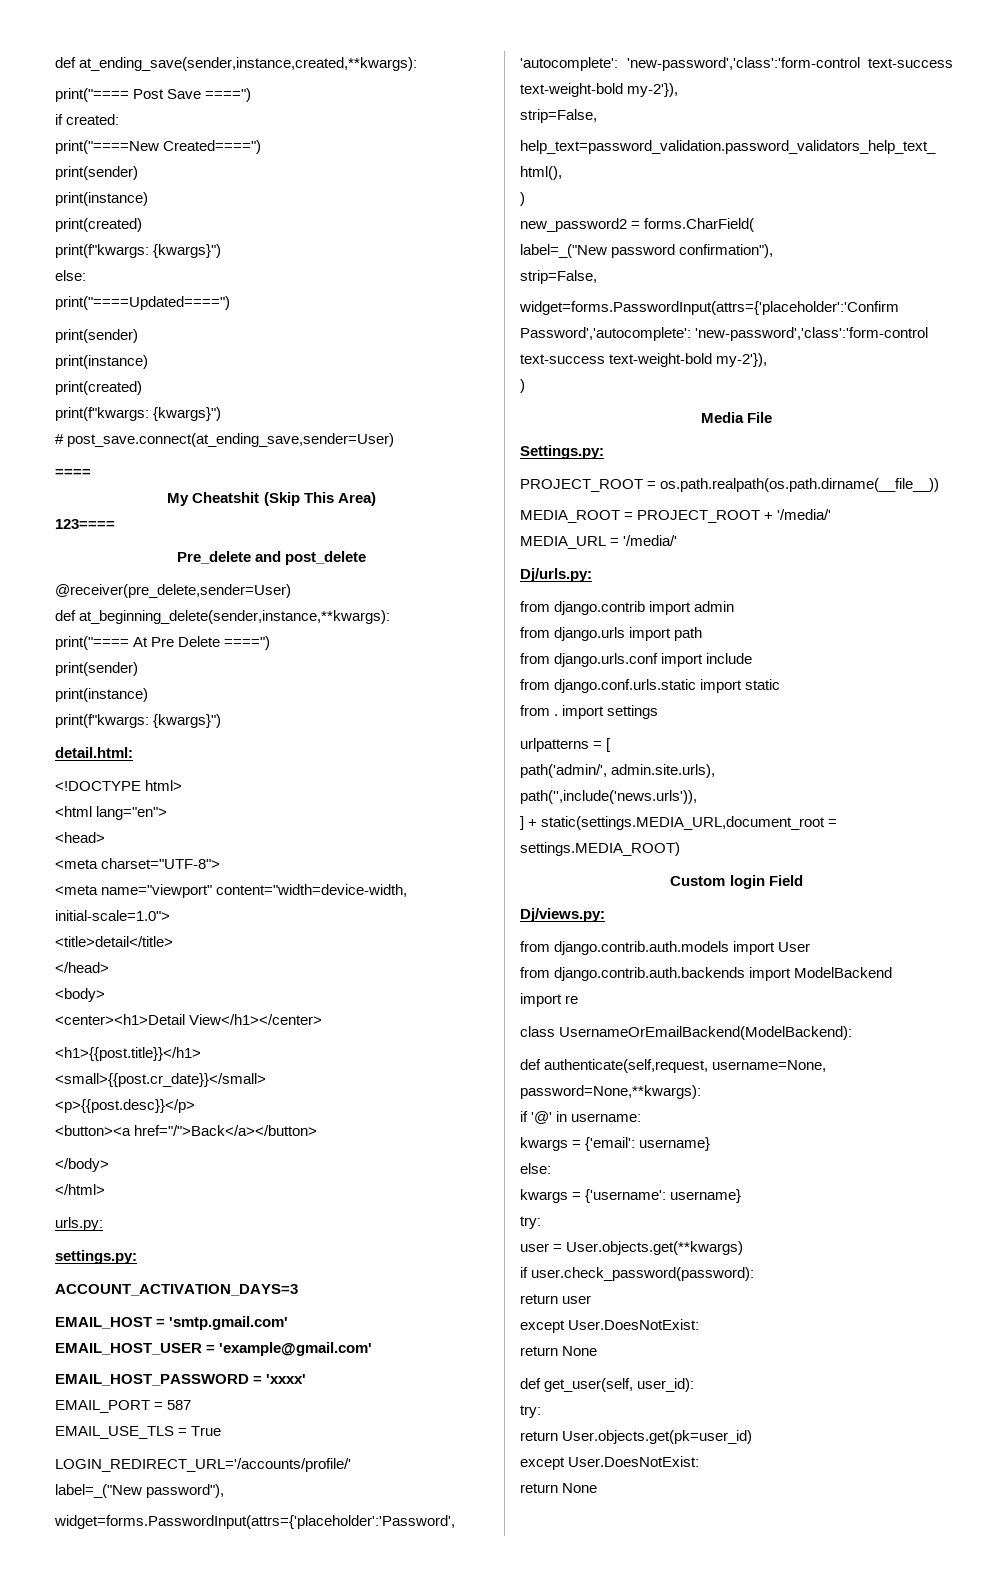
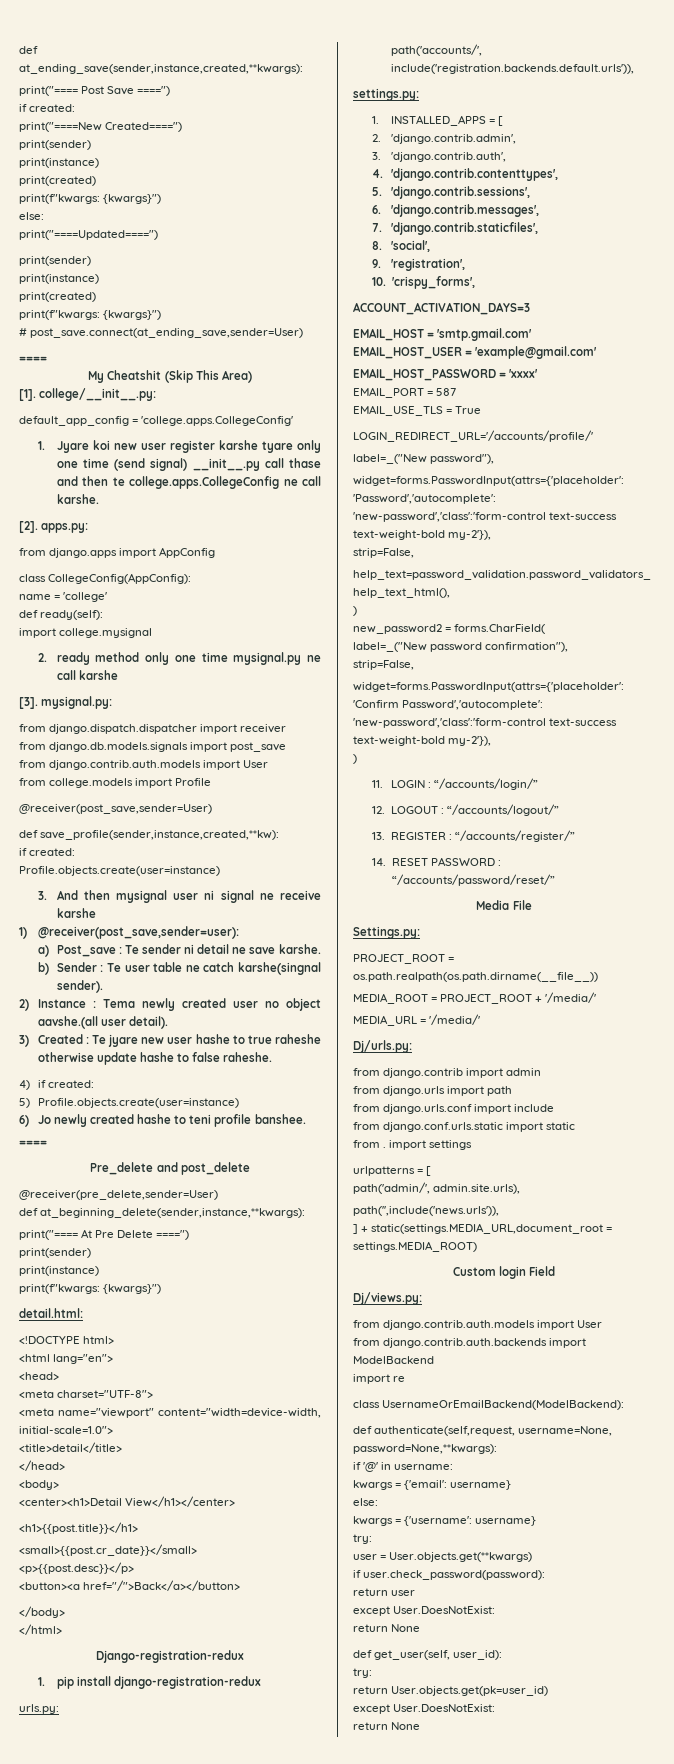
- 123====
+ [1]. college/__init__.py:
+ default_app_config = 'college.apps.CollegeConfig'
+ 1. Jyare koi new user register karshe tyare only one time (send signal) __init__.py call thase and then te college.apps.CollegeConfig ne call karshe.
+ [2]. apps.py:
+ from django.apps import AppConfig
+ class CollegeConfig(AppConfig):
+ name = 'college'
+ def ready(self):
+ import college.mysignal
+ 2. ready method only one time mysignal.py ne call karshe
+ [3]. mysignal.py:
+ from django.dispatch.dispatcher import receiver
+ from django.db.models.signals import post_save
+ from django.contrib.auth.models import User
+ from college.models import Profile
+ @receiver(post_save,sender=User)
+ def save_profile(sender,instance,created,**kw):
+ if created:
+ Profile.objects.create(user=instance)
+ 3. And then mysignal user ni signal ne receive karshe
+ 1) @receiver(post_save,sender=user):
+ a) Post_save : Te sender ni detail ne save karshe.
+ b) Sender : Te user table ne catch karshe(singnal sender).
+ 2) Instance : Tema newly created user no object aavshe.(all user detail).
+ 3) Created : Te jyare new user hashe to true raheshe otherwise update hashe to false raheshe.
+ 4) if created:
+ 5) Profile.objects.create(user=instance)
+ 6) Jo newly created hashe to teni profile banshee.
+ ====
+ Django-registration-redux
+ 1. pip install django-registration-redux
+ path('accounts/', include('registration.backends.default.urls')),
+ 1. INSTALLED_APPS = [
+ 2. 'django.contrib.admin',
+ 3. 'django.contrib.auth',
+ 4. 'django.contrib.contenttypes',
+ 5. 'django.contrib.sessions',
+ 6. 'django.contrib.messages',
+ 7. 'django.contrib.staticfiles',
+ 8. 'social',
+ 9. 'registration',
+ 10. 'crispy_forms',
+ 11. LOGIN : “/accounts/login/”
+ 12. LOGOUT : “/accounts/logout/”
+ 13. REGISTER : “/accounts/register/”
+ 14. RESET PASSWORD : “/accounts/password/reset/”

